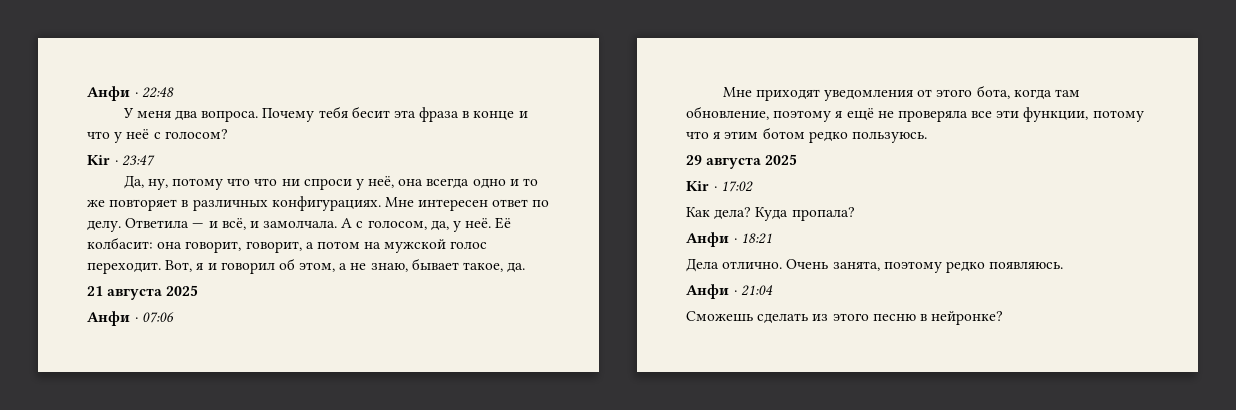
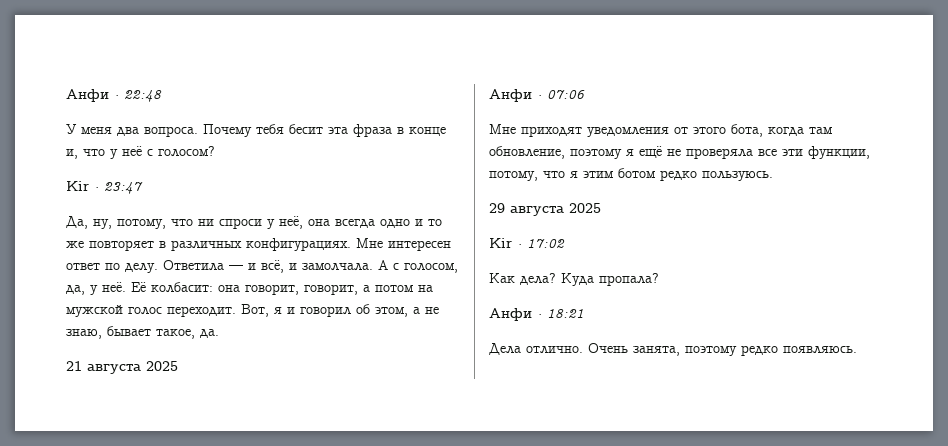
- Почему тебя бесит эта фраза в конце и что у неё с голосом?
+ Почему тебя бесит эта фраза в конце и, что у неё с голосом?
- Да, ну, потому что что ни спроси у неё, она всегда одно и то же повторяет в различных конфигурациях.
+ Да, ну, потому, что ни спроси у неё, она всегда одно и то же повторяет в различных конфигурациях.
- Мне приходят уведомления от этого бота, когда там обновление, поэтому я ещё не проверяла все эти функции, потому что я этим ботом редко пользуюсь.
+ Мне приходят уведомления от этого бота, когда там обновление, поэтому я ещё не проверяла все эти функции, потому, что я этим ботом редко пользуюсь.
- Анфи · 21:04
- Сможешь сделать из этого песню в нейронке?

